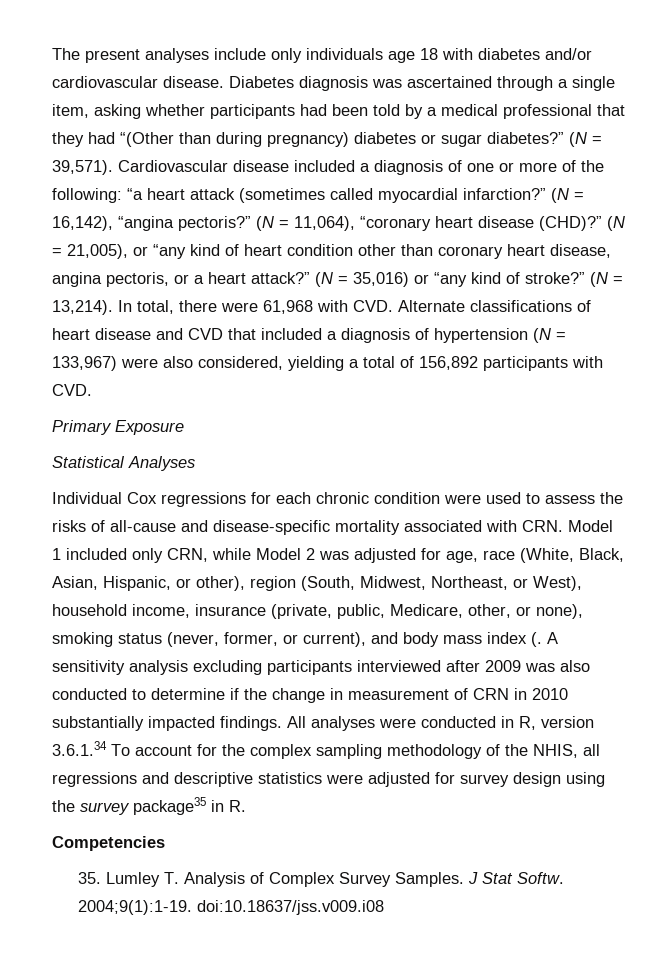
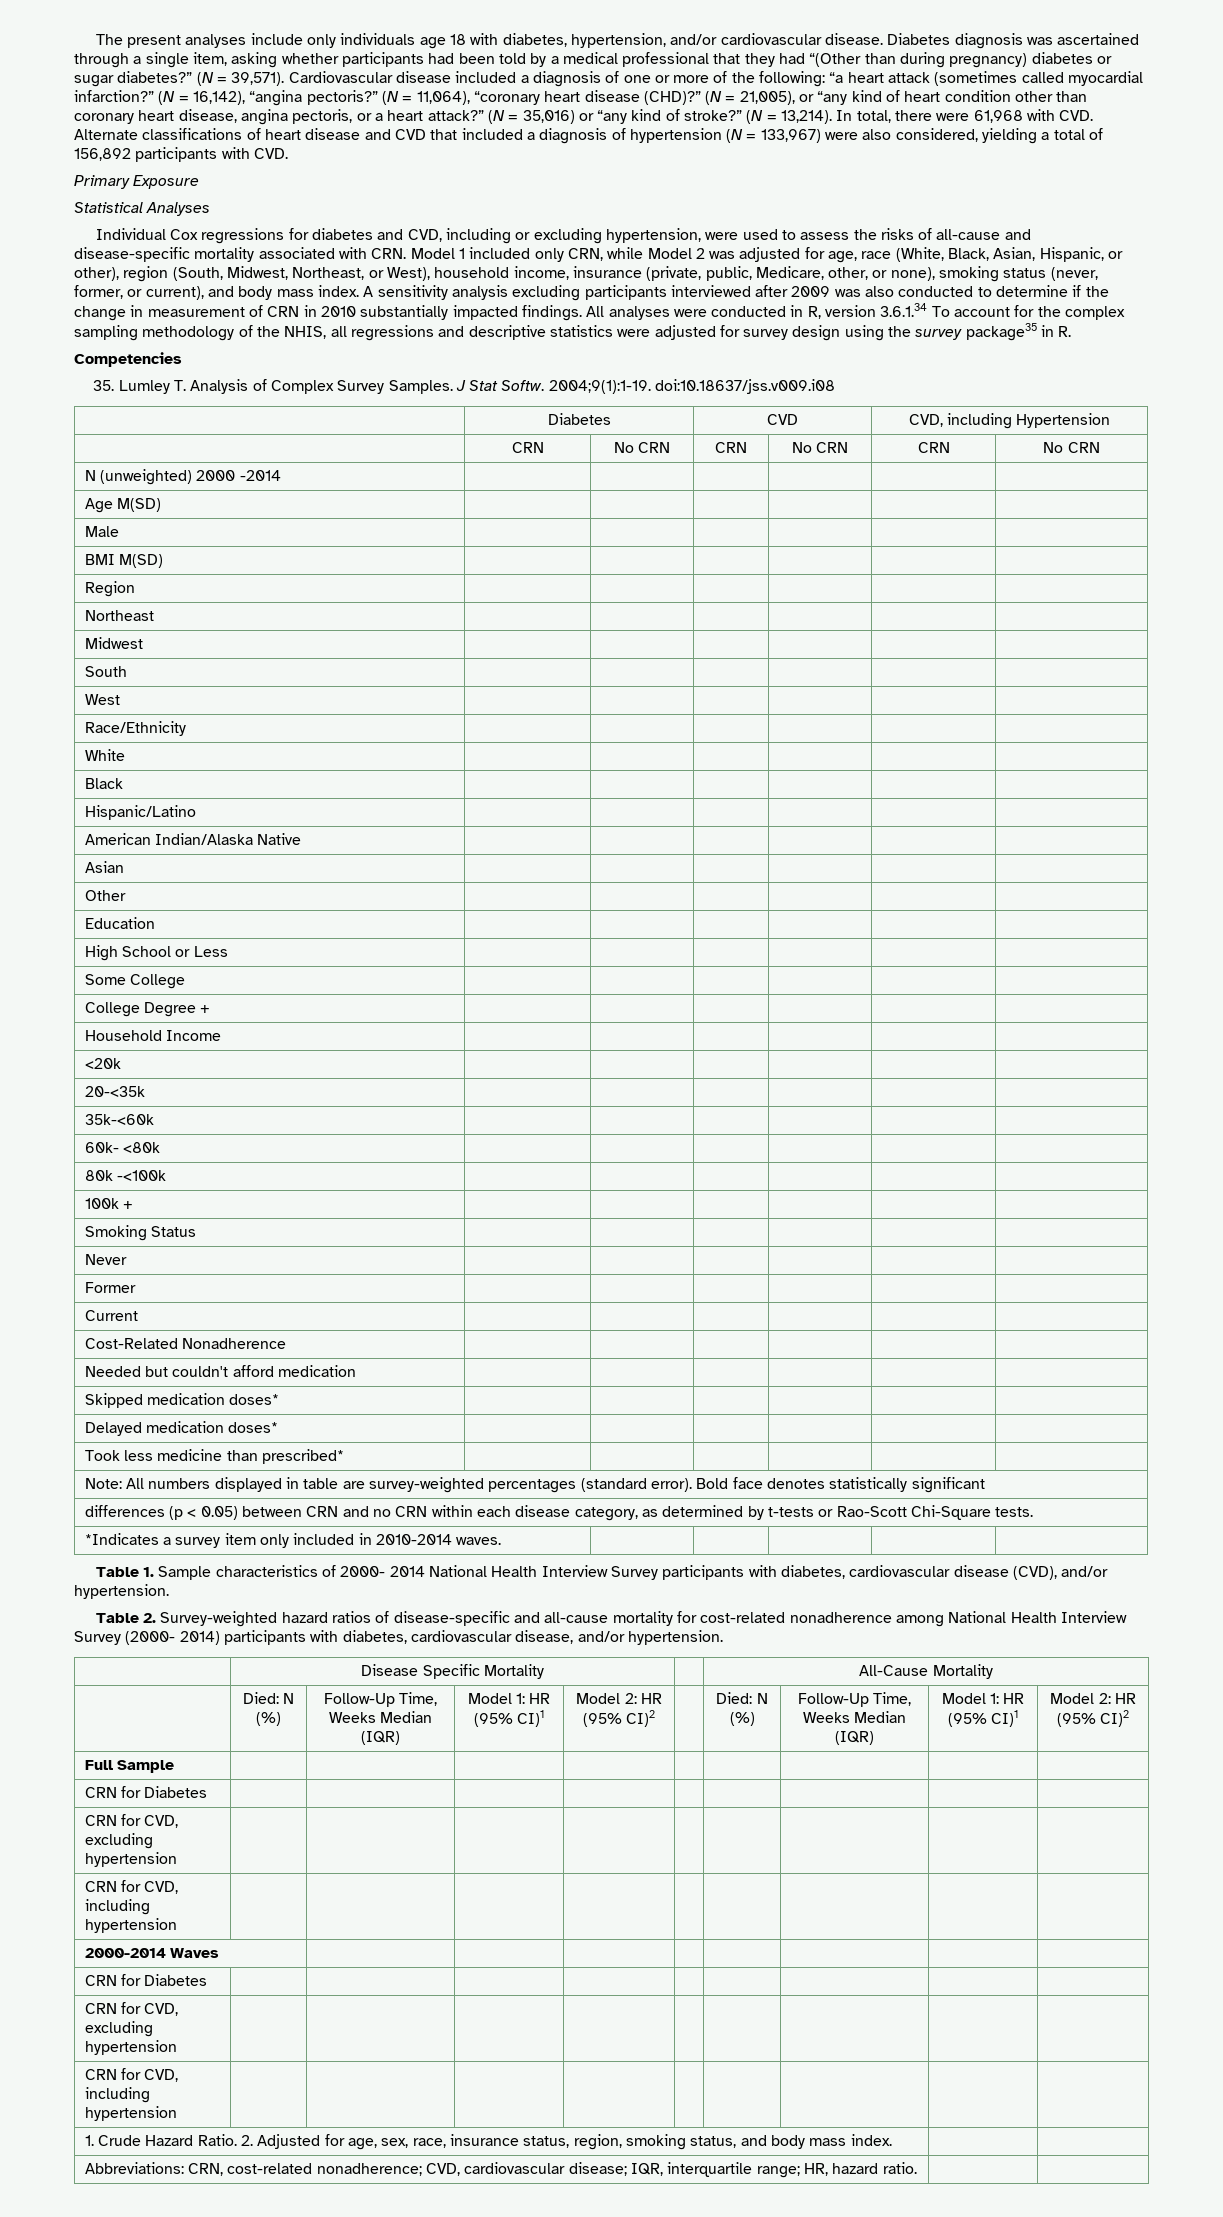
- The present analyses include only individuals age 18 with diabetes and/or cardiovascular disease.
+ The present analyses include only individuals age 18 with diabetes, hypertension, and/or cardiovascular disease.
- Individual Cox regressions for each chronic condition were used to assess the risks of all-cause and disease-specific mortality associated with CRN. Model 1 included only CRN, while Model 2 was adjusted for age, race (White, Black, Asian, Hispanic, or other), region (South, Midwest, Northeast, or West), household income, insurance (private, public, Medicare, other, or none), smoking status (never, former, or current), and body mass index (.
+ Individual Cox regressions for diabetes and CVD, including or excluding hypertension, were used to assess the risks of all-cause and disease-specific mortality associated with CRN. Model 1 included only CRN, while Model 2 was adjusted for age, race (White, Black, Asian, Hispanic, or other), region (South, Midwest, Northeast, or West), household income, insurance (private, public, Medicare, other, or none), smoking status (never, former, or current), and body mass index.
+ | Diabetes | CVD | CVD, including Hypertension
+ | CRN | No CRN | CRN | No CRN | CRN | No CRN
+ N (unweighted) 2000 -2014 | | | | | |
+ Age M(SD) | | | | | |
+ Male | | | | | |
+ BMI M(SD) | | | | | |
+ Region | | | | | |
+ Northeast | | | | | |
+ Midwest | | | | | |
+ South | | | | | |
+ West | | | | | |
+ Race/Ethnicity | | | | | |
+ White | | | | | |
+ Black | | | | | |
+ Hispanic/Latino | | | | | |
+ American Indian/Alaska Native | | | | | |
+ Asian | | | | | |
+ Other | | | | | |
+ Education | | | | | |
+ High School or Less | | | | | |
+ Some College | | | | | |
+ College Degree + | | | | | |
+ Household Income | | | | | |
+ <20k | | | | | |
+ 20-<35k | | | | | |
+ 35k-<60k | | | | | |
+ 60k- <80k | | | | | |
+ 80k -<100k | | | | | |
+ 100k + | | | | | |
+ Smoking Status | | | | | |
+ Never | | | | | |
+ Former | | | | | |
+ Current | | | | | |
+ Cost-Related Nonadherence | | | | | |
+ Needed but couldn't afford medication | | | | | |
+ Skipped medication doses* | | | | | |
+ Delayed medication doses* | | | | | |
+ Took less medicine than prescribed* | | | | | |
+ Note: All numbers displayed in table are survey-weighted percentages (standard error). Bold face denotes statistically significant
+ differences (p < 0.05) between CRN and no CRN within each disease category, as determined by t-tests or Rao-Scott Chi-Square tests.
+ *Indicates a survey item only included in 2010-2014 waves. | | | | |
+ Table 1. Sample characteristics of 2000- 2014 National Health Interview Survey participants with diabetes, cardiovascular disease (CVD), and/or hypertension.
+ Table 2. Survey-weighted hazard ratios of disease-specific and all-cause mortality for cost-related nonadherence among National Health Interview Survey (2000- 2014) participants with diabetes, cardiovascular disease, and/or hypertension.
+ | Disease Specific Mortality | | All-Cause Mortality
+ | Died: N (%) | Follow-Up Time, Weeks Median (IQR) | Model 1: HR (95% CI)1 | Model 2: HR (95% CI)2 | | Died: N (%) | Follow-Up Time, Weeks Median (IQR) | Model 1: HR (95% CI)1 | Model 2: HR (95% CI)2
+ Full Sample | | | | | | | | |
+ CRN for Diabetes | | | | | | | | |
+ CRN for CVD, excluding hypertension | | | | | | | | |
+ CRN for CVD, including hypertension | | | | | | | | |
+ 2000-2014 Waves | | | | | | | |
+ CRN for Diabetes | | | | | | | | |
+ CRN for CVD, excluding hypertension | | | | | | | | |
+ CRN for CVD, including hypertension | | | | | | | | |
+ 1. Crude Hazard Ratio. 2. Adjusted for age, sex, race, insurance status, region, smoking status, and body mass index. | |
+ Abbreviations: CRN, cost-related nonadherence; CVD, cardiovascular disease; IQR, interquartile range; HR, hazard ratio. | |

